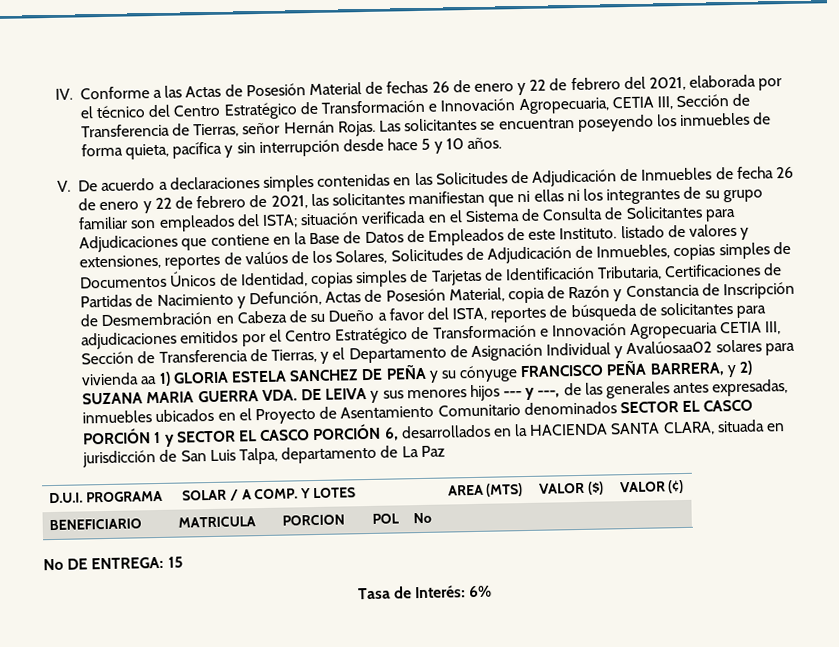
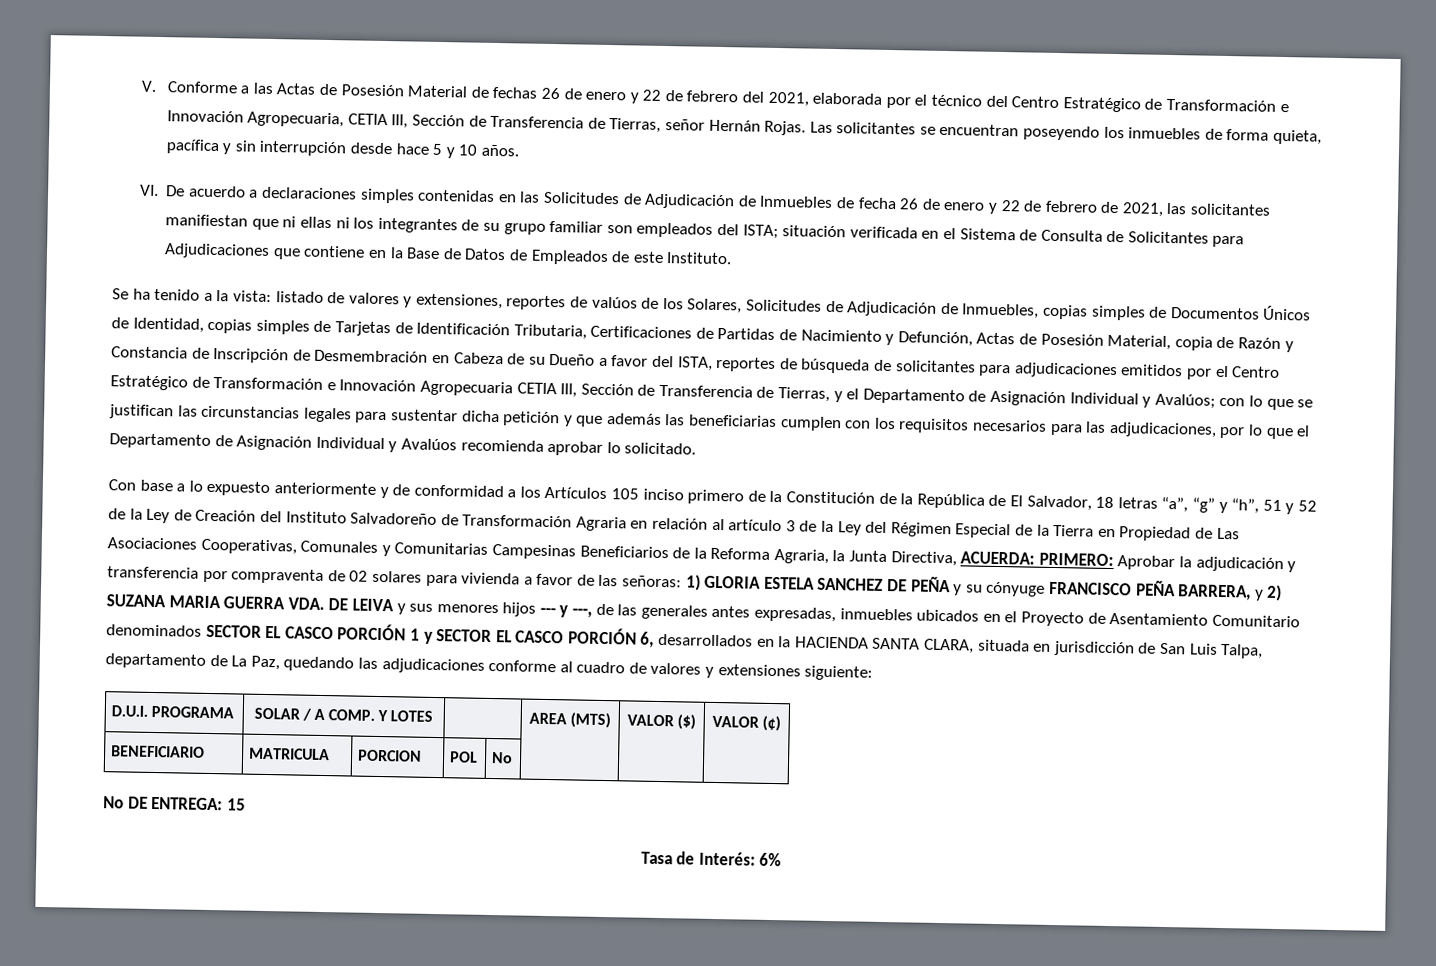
- IV. Conforme a las Actas de Posesión Material de fechas 26 de enero y 22 de febrero del 2021, elaborada por el técnico del Centro Estratégico de Transformación e Innovación Agropecuaria, CETIA III, Sección de Transferencia de Tierras, señor Hernán Rojas.
+ V. Conforme a las Actas de Posesión Material de fechas 26 de enero y 22 de febrero del 2021, elaborada por el técnico del Centro Estratégico de Transformación e Innovación Agropecuaria, CETIA III, Sección de Transferencia de Tierras, señor Hernán Rojas.
- V. De acuerdo a declaraciones simples contenidas en las Solicitudes de Adjudicación de Inmuebles de fecha 26 de enero y 22 de febrero de 2021, las solicitantes manifiestan que ni ellas ni los integrantes de su grupo familiar son empleados del ISTA;
+ VI. De acuerdo a declaraciones simples contenidas en las Solicitudes de Adjudicación de Inmuebles de fecha 26 de enero y 22 de febrero de 2021, las solicitantes manifiestan que ni ellas ni los integrantes de su grupo familiar son empleados del ISTA;
- situación verificada en el Sistema de Consulta de Solicitantes para Adjudicaciones que contiene en la Base de Datos de Empleados de este Instituto. listado de valores y extensiones, reportes de valúos de los Solares, Solicitudes de Adjudicación de Inmuebles, copias simples de Documentos Únicos de Identidad, copias simples de Tarjetas de Identificación Tributaria, Certificaciones de Partidas de Nacimiento y Defunción, Actas de Posesión Material, copia de Razón y Constancia de Inscripción de Desmembración en Cabeza de su Dueño a favor del ISTA, reportes de búsqueda de solicitantes para adjudicaciones emitidos por el Centro Estratégico de Transformación e Innovación Agropecuaria CETIA III, Sección de Transferencia de Tierras, y el Departamento de Asignación Individual y Avalúosaa02 solares para vivienda aa 1) GLORIA ESTELA SANCHEZ DE PEÑA y su cónyuge FRANCISCO PEÑA BARRERA, y 2) SUZANA MARIA GUERRA VDA. DE LEIVA y sus menores hijos --- y ---, de las generales antes expresadas, inmuebles ubicados en el Proyecto de Asentamiento Comunitario denominados SECTOR EL CASCO PORCIÓN 1 y SECTOR EL CASCO PORCIÓN 6, desarrollados en la HACIENDA SANTA CLARA, situada en jurisdicción de San Luis Talpa, departamento de La Paz
+ situación verificada en el Sistema de Consulta de Solicitantes para Adjudicaciones que contiene en la Base de Datos de Empleados de este Instituto.
+ Se ha tenido a la vista: listado de valores y extensiones, reportes de valúos de los Solares, Solicitudes de Adjudicación de Inmuebles, copias simples de Documentos Únicos de Identidad, copias simples de Tarjetas de Identificación Tributaria, Certificaciones de Partidas de Nacimiento y Defunción, Actas de Posesión Material, copia de Razón y Constancia de Inscripción de Desmembración en Cabeza de su Dueño a favor del ISTA, reportes de búsqueda de solicitantes para adjudicaciones emitidos por el Centro Estratégico de Transformación e Innovación Agropecuaria CETIA III, Sección de Transferencia de Tierras, y el Departamento de Asignación Individual y Avalúos; con lo que se justifican las circunstancias legales para sustentar dicha petición y que además las beneficiarias cumplen con los requisitos necesarios para las adjudicaciones, por lo que el Departamento de Asignación Individual y Avalúos recomienda aprobar lo solicitado.
+ Con base a lo expuesto anteriormente y de conformidad a los Artículos 105 inciso primero de la Constitución de la República de El Salvador, 18 letras “a”, “g” y “h”, 51 y 52 de la Ley de Creación del Instituto Salvadoreño de Transformación Agraria en relación al artículo 3 de la Ley del Régimen Especial de la Tierra en Propiedad de Las Asociaciones Cooperativas, Comunales y Comunitarias Campesinas Beneficiarios de la Reforma Agraria, la Junta Directiva, ACUERDA: PRIMERO: Aprobar la adjudicación y transferencia por compraventa de 02 solares para vivienda a favor de las señoras: 1) GLORIA ESTELA SANCHEZ DE PEÑA y su cónyuge FRANCISCO PEÑA BARRERA, y 2) SUZANA MARIA GUERRA VDA. DE LEIVA y sus menores hijos --- y ---, de las generales antes expresadas, inmuebles ubicados en el Proyecto de Asentamiento Comunitario denominados SECTOR EL CASCO PORCIÓN 1 y SECTOR EL CASCO PORCIÓN 6, desarrollados en la HACIENDA SANTA CLARA, situada en jurisdicción de San Luis Talpa, departamento de La Paz, quedando las adjudicaciones conforme al cuadro de valores y extensiones siguiente:

